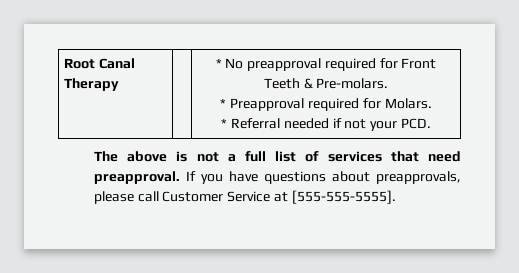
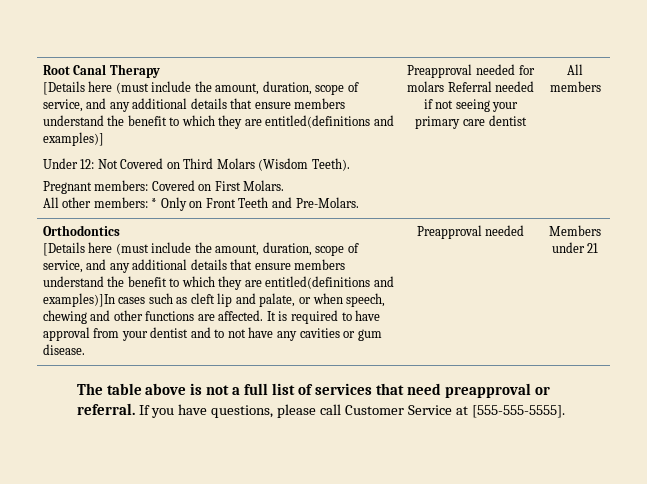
- * No preapproval required for Front Teeth & Pre-molars.
- * Preapproval required for Molars.
- * Referral needed if not your PCD.
+ [Details here (must include the amount, duration, scope of service, and any additional details that ensure members understand the benefit to which they are entitled(definitions and examples)]
+ Under 12: Not Covered on Third Molars (Wisdom Teeth).
+ Pregnant members: Covered on First Molars.
+ All other members: * Only on Front Teeth and Pre-Molars. | Preapproval needed for molars Referral needed if not seeing your primary care dentist | All members
+ Orthodontics
+ [Details here (must include the amount, duration, scope of service, and any additional details that ensure members understand the benefit to which they are entitled(definitions and examples)]In cases such as cleft lip and palate, or when speech, chewing and other functions are affected. It is required to have approval from your dentist and to not have any cavities or gum disease. | Preapproval needed | Members under 21
- The above is not a full list of services that need preapproval. If you have questions about preapprovals, please call Customer Service at [555-555-5555].
+ The table above is not a full list of services that need preapproval or referral. If you have questions, please call Customer Service at [555-555-5555].

